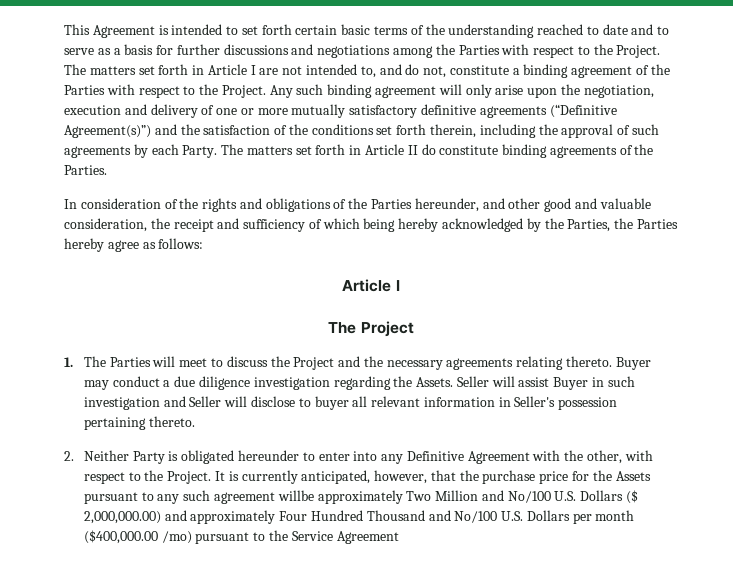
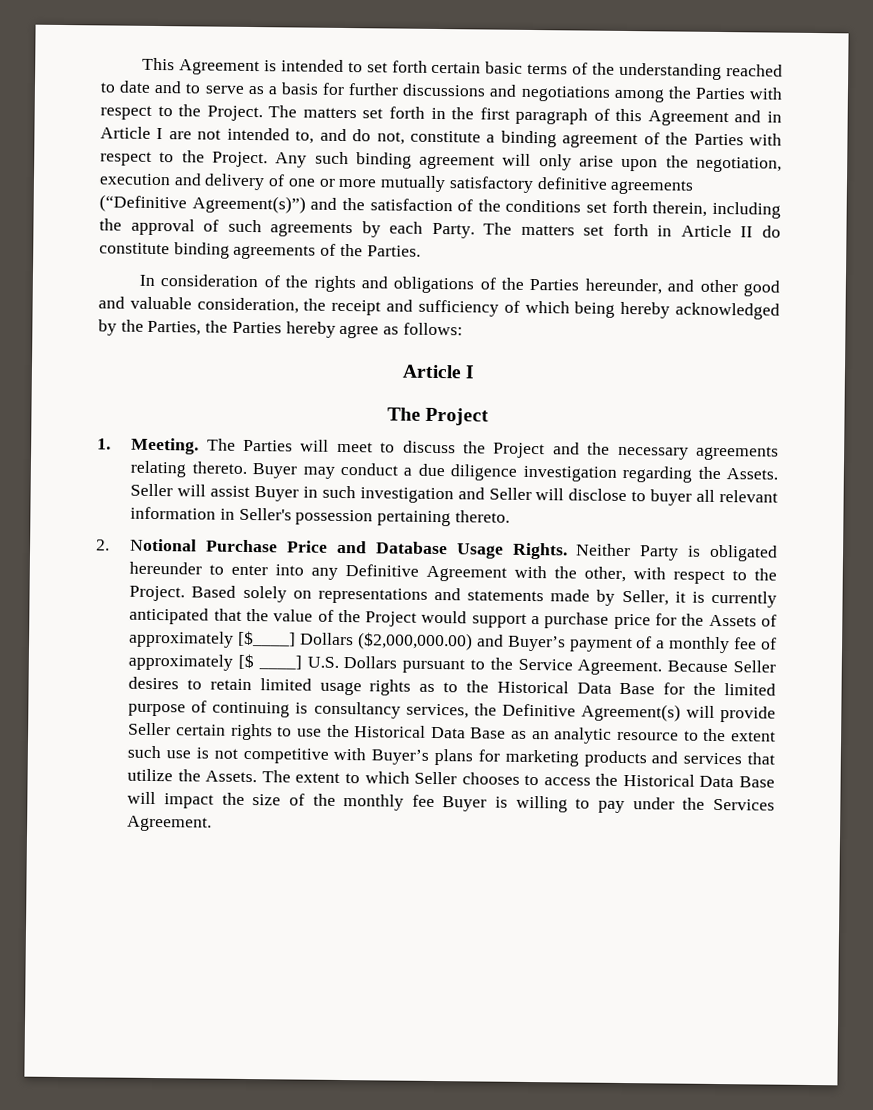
- The matters set forth in Article I are not intended to, and do not, constitute a binding agreement of the Parties with respect to the Project.
+ The matters set forth in the first paragraph of this Agreement and in Article I are not intended to, and do not, constitute a binding agreement of the Parties with respect to the Project.
- 1. The Parties will meet to discuss the Project and the necessary agreements relating thereto.
+ 1. Meeting. The Parties will meet to discuss the Project and the necessary agreements relating thereto.
- 2. Neither Party is obligated hereunder to enter into any Definitive Agreement with the other, with respect to the Project.
+ 2. Notional Purchase Price and Database Usage Rights. Neither Party is obligated hereunder to enter into any Definitive Agreement with the other, with respect to the Project.
- It is currently anticipated, however, that the purchase price for the Assets pursuant to any such agreement willbe approximately Two Million and No/100 U.S. Dollars ($ 2,000,000.00) and approximately Four Hundred Thousand and No/100 U.S. Dollars per month ($400,000.00 /mo) pursuant to the Service Agreement
+ Based solely on representations and statements made by Seller, it is currently anticipated that the value of the Project would support a purchase price for the Assets of approximately [$____] Dollars ($2,000,000.00) and Buyer’s payment of a monthly fee of approximately [$ ____] U.S. Dollars pursuant to the Service Agreement. Because Seller desires to retain limited usage rights as to the Historical Data Base for the limited purpose of continuing is consultancy services, the Definitive Agreement(s) will provide Seller certain rights to use the Historical Data Base as an analytic resource to the extent such use is not competitive with Buyer’s plans for marketing products and services that utilize the Assets. The extent to which Seller chooses to access the Historical Data Base will impact the size of the monthly fee Buyer is willing to pay under the Services Agreement.

